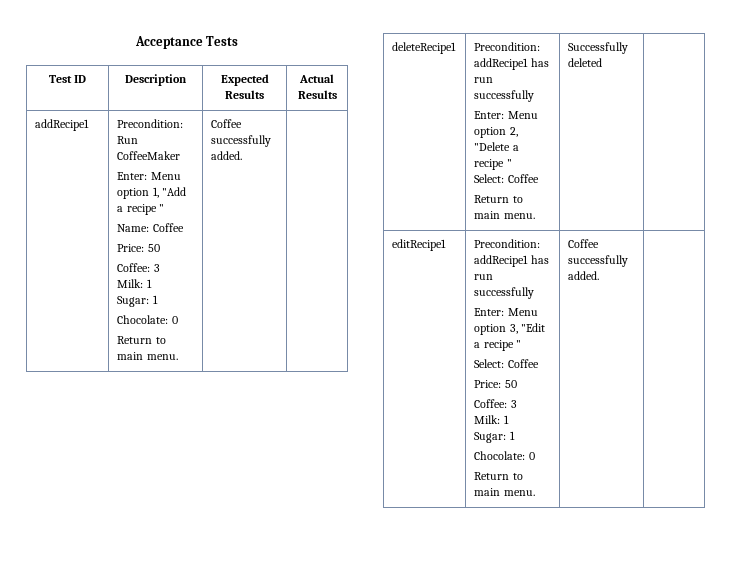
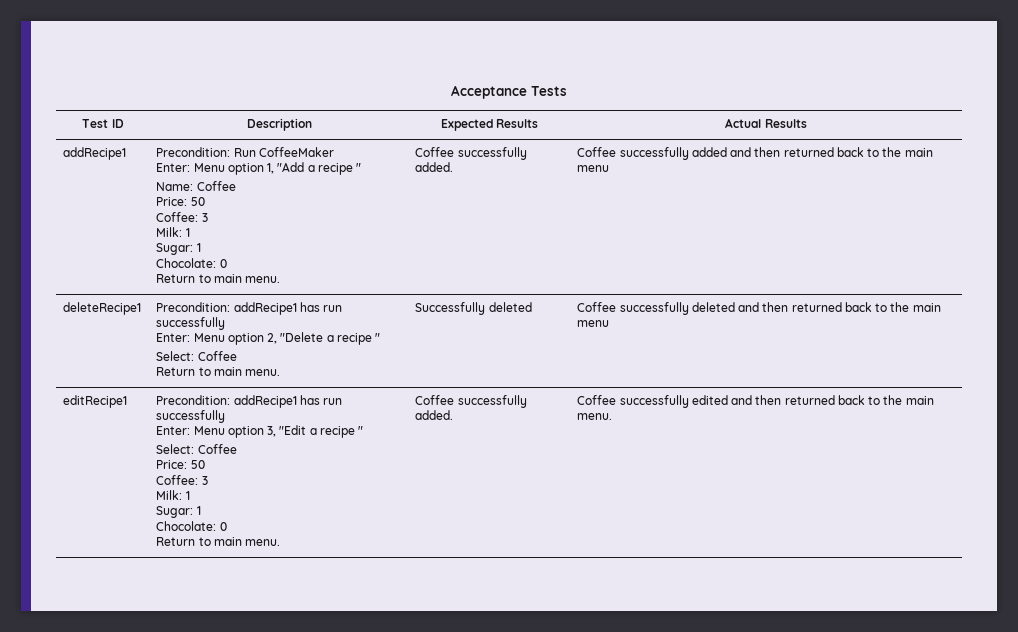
+ Coffee successfully added and then returned back to the main menu
  deleteRecipe1 | Precondition: addRecipe1 has run successfully
  Enter: Menu option 2, "Delete a recipe "
  Select: Coffee
- Return to main menu. | Successfully deleted |
+ Return to main menu. | Successfully deleted | Coffee successfully deleted and then returned back to the main menu
+ Coffee successfully edited and then returned back to the main menu.

